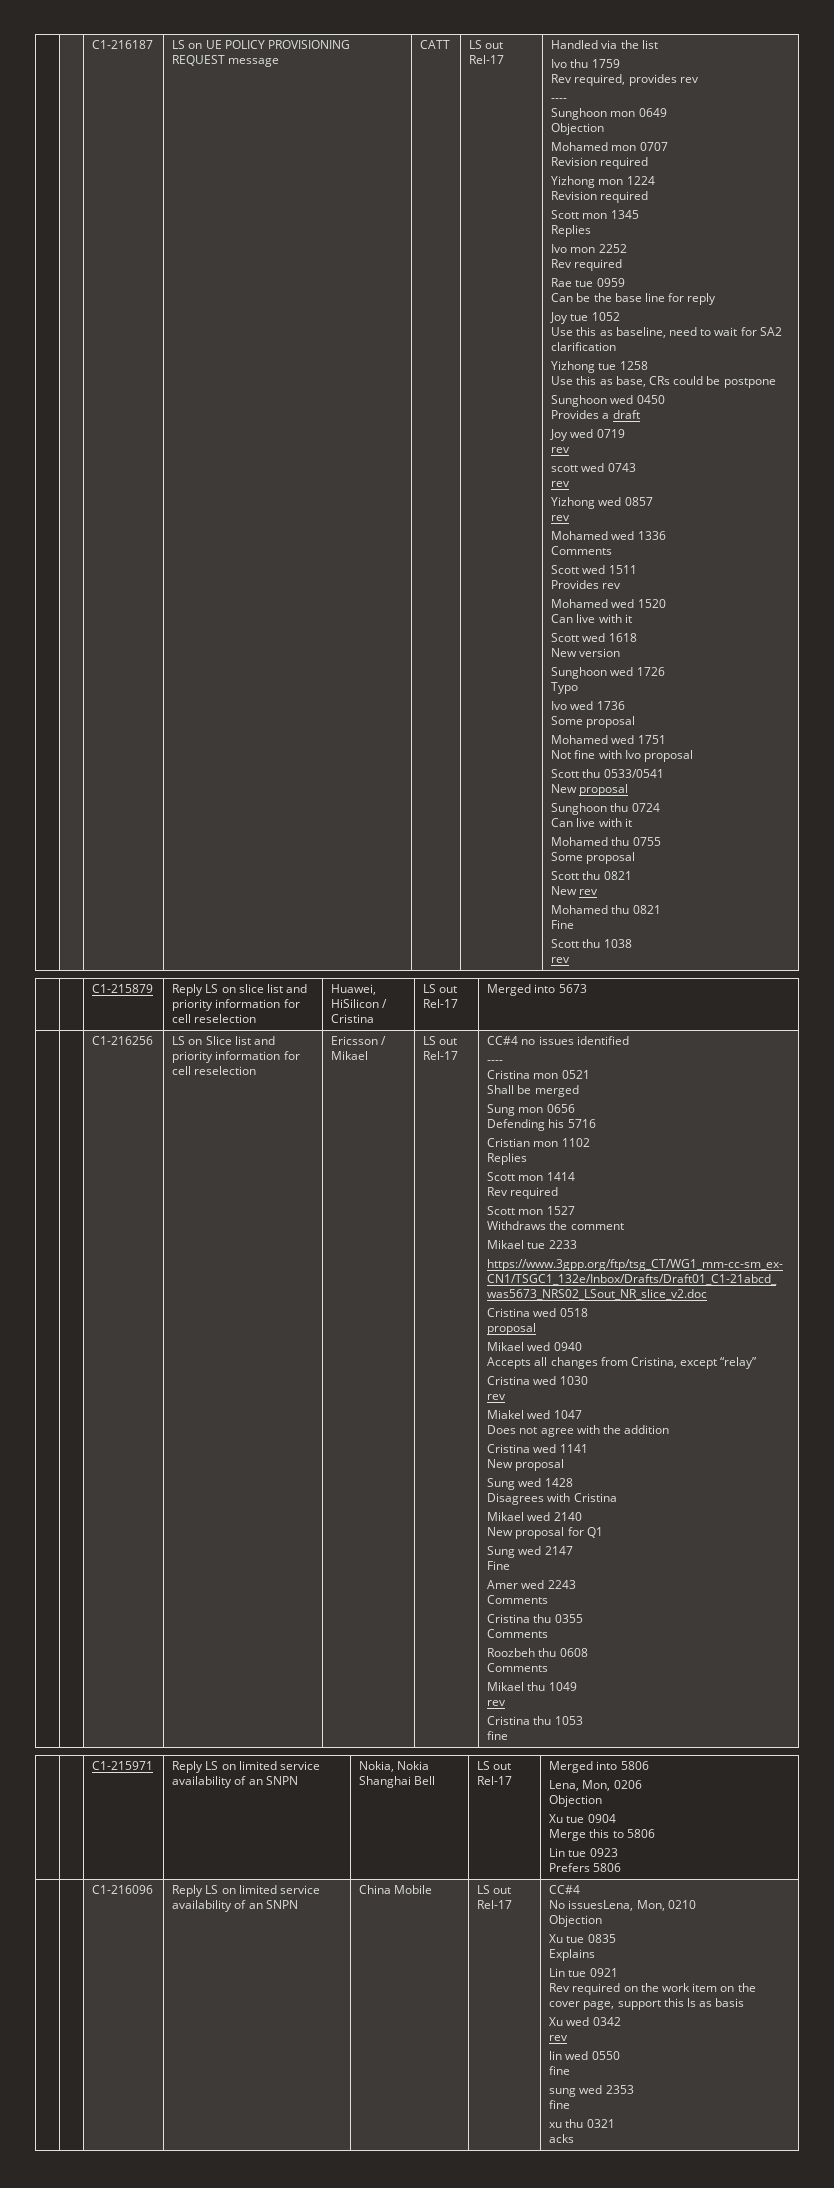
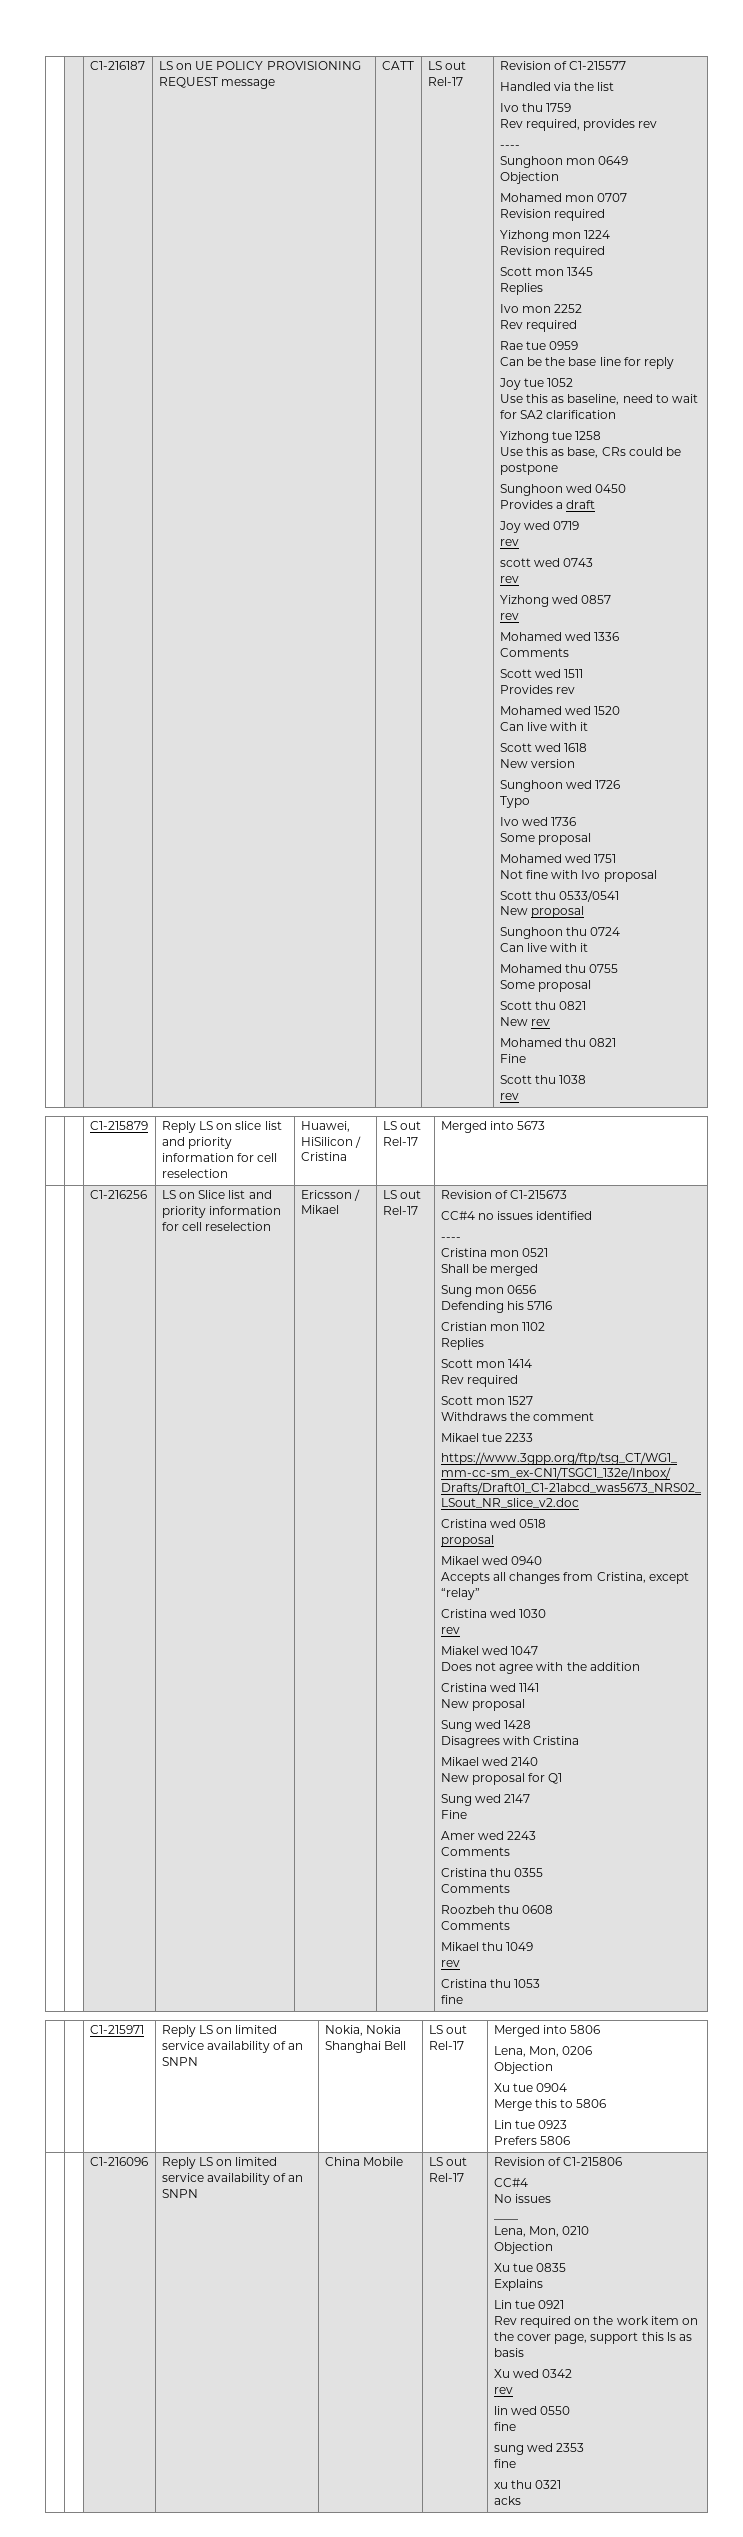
+ Revision of C1-215577
+ Revision of C1-215673
+ Revision of C1-215806
- No issuesLena, Mon, 0210
+ No issues
+ ____
+ Lena, Mon, 0210

